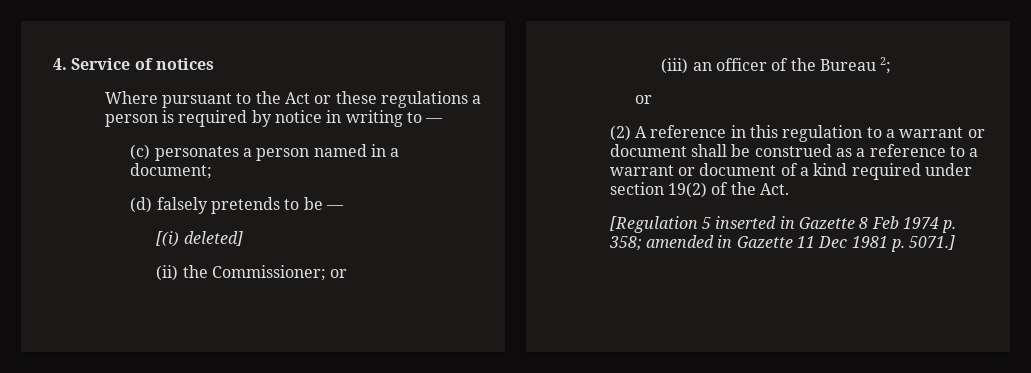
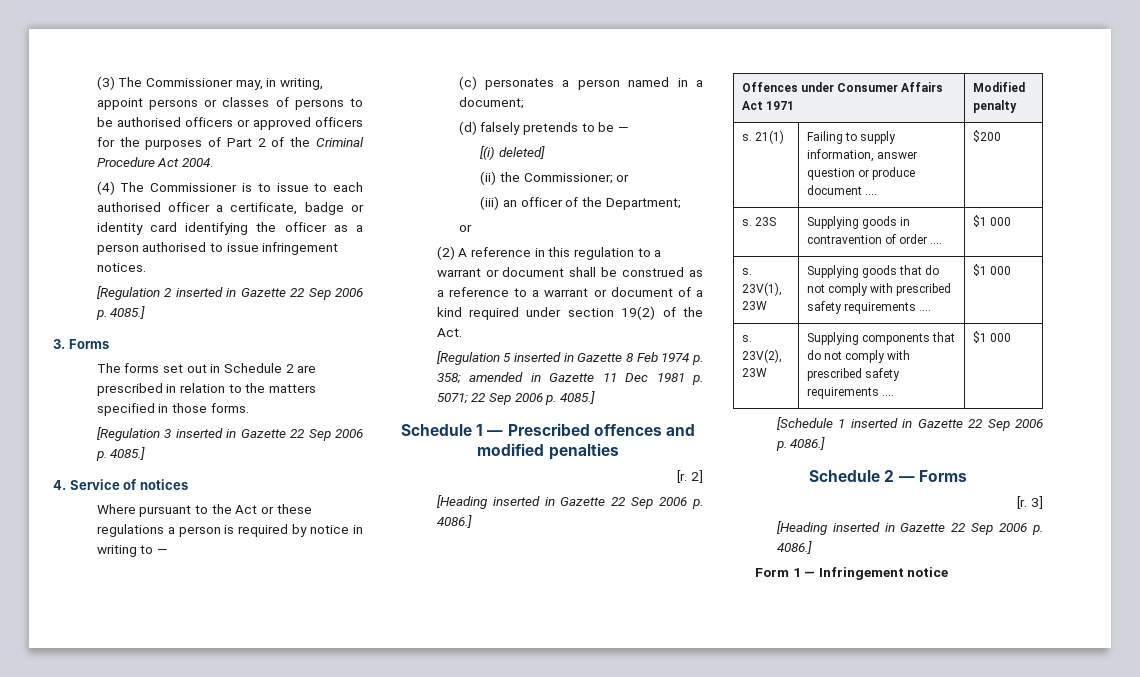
+ (3) The Commissioner may, in writing, appoint persons or classes of persons to be authorised officers or approved officers for the purposes of Part 2 of the Criminal Procedure Act 2004.
+ (4) The Commissioner is to issue to each authorised officer a certificate, badge or identity card identifying the officer as a person authorised to issue infringement notices.
+ [Regulation 2 inserted in Gazette 22 Sep 2006 p. 4085.]
+ 3. Forms
+ The forms set out in Schedule 2 are prescribed in relation to the matters specified in those forms.
+ [Regulation 3 inserted in Gazette 22 Sep 2006 p. 4085.]
- (iii) an officer of the Bureau 2;
+ (iii) an officer of the Department;
- [Regulation 5 inserted in Gazette 8 Feb 1974 p. 358; amended in Gazette 11 Dec 1981 p. 5071.]
+ [Regulation 5 inserted in Gazette 8 Feb 1974 p. 358; amended in Gazette 11 Dec 1981 p. 5071; 22 Sep 2006 p. 4085.]
+ Schedule 1 — Prescribed offences and modified penalties
+ [r. 2]
+ [Heading inserted in Gazette 22 Sep 2006 p. 4086.]
+ Offences under Consumer Affairs Act 1971 | Modified penalty
+ s. 21(1) | Failing to supply information, answer question or produce document .... | $200
+ s. 23S | Supplying goods in contravention of order .... | $1 000
+ s. 23V(1), 23W | Supplying goods that do not comply with prescribed safety requirements .... | $1 000
+ s. 23V(2), 23W | Supplying components that do not comply with prescribed safety requirements .... | $1 000
+ [Schedule 1 inserted in Gazette 22 Sep 2006 p. 4086.]
+ Schedule 2 — Forms
+ [r. 3]
+ [Heading inserted in Gazette 22 Sep 2006 p. 4086.]
+ Form 1 — Infringement notice

